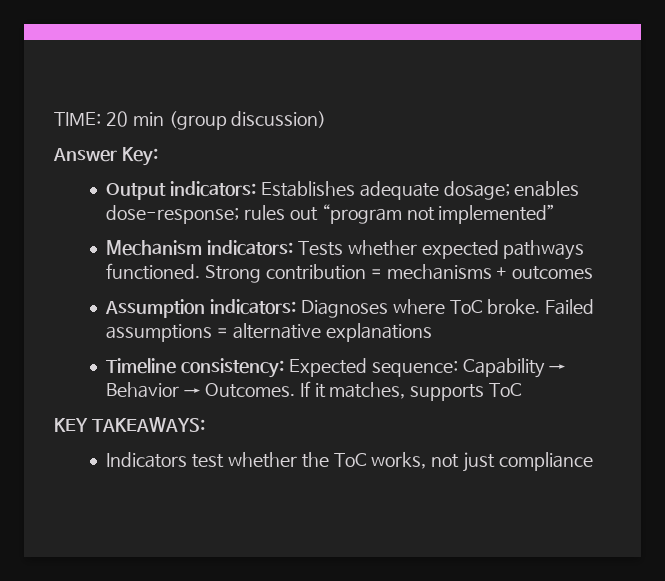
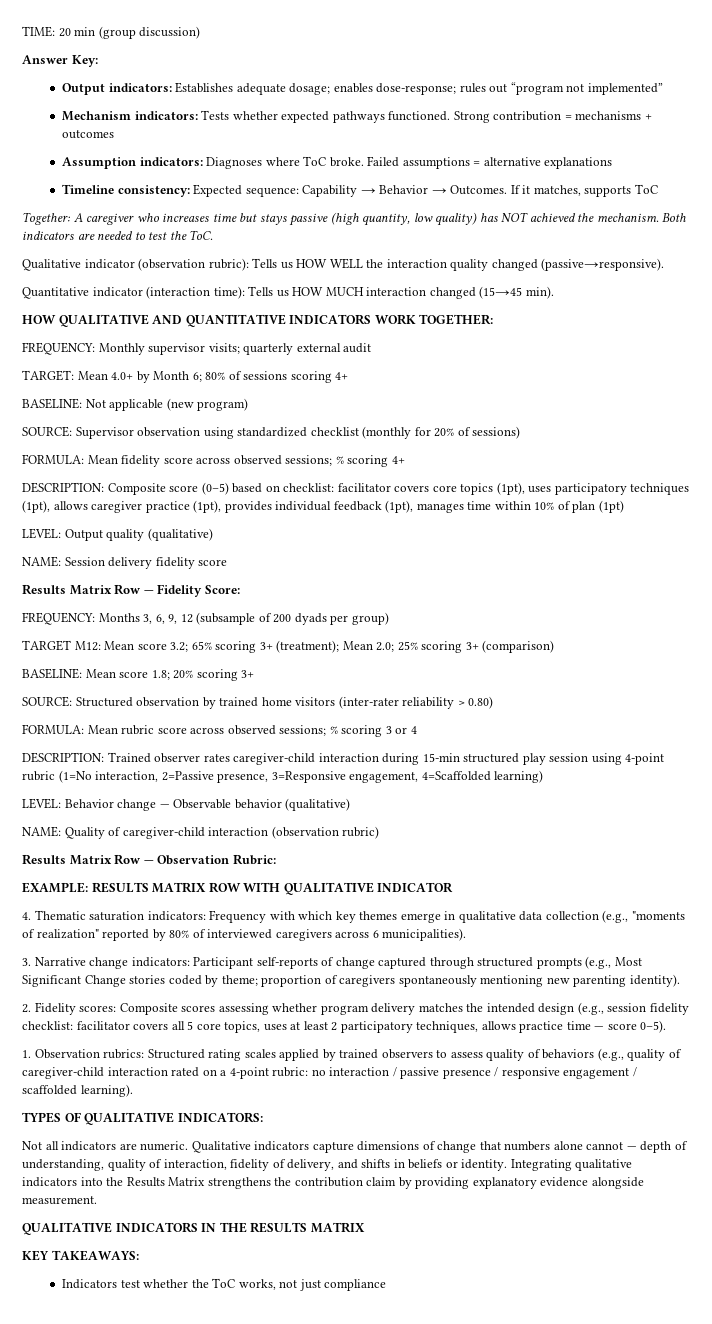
+ Together: A caregiver who increases time but stays passive (high quantity, low quality) has NOT achieved the mechanism. Both indicators are needed to test the ToC.
+ Qualitative indicator (observation rubric): Tells us HOW WELL the interaction quality changed (passive→responsive).
+ Quantitative indicator (interaction time): Tells us HOW MUCH interaction changed (15→45 min).
+ HOW QUALITATIVE AND QUANTITATIVE INDICATORS WORK TOGETHER:
+ FREQUENCY: Monthly supervisor visits; quarterly external audit
+ TARGET: Mean 4.0+ by Month 6; 80% of sessions scoring 4+
+ BASELINE: Not applicable (new program)
+ SOURCE: Supervisor observation using standardized checklist (monthly for 20% of sessions)
+ FORMULA: Mean fidelity score across observed sessions; % scoring 4+
+ DESCRIPTION: Composite score (0–5) based on checklist: facilitator covers core topics (1pt), uses participatory techniques (1pt), allows caregiver practice (1pt), provides individual feedback (1pt), manages time within 10% of plan (1pt)
+ LEVEL: Output quality (qualitative)
+ NAME: Session delivery fidelity score
+ Results Matrix Row — Fidelity Score:
+ FREQUENCY: Months 3, 6, 9, 12 (subsample of 200 dyads per group)
+ TARGET M12: Mean score 3.2; 65% scoring 3+ (treatment); Mean 2.0; 25% scoring 3+ (comparison)
+ BASELINE: Mean score 1.8; 20% scoring 3+
+ SOURCE: Structured observation by trained home visitors (inter-rater reliability > 0.80)
+ FORMULA: Mean rubric score across observed sessions; % scoring 3 or 4
+ DESCRIPTION: Trained observer rates caregiver-child interaction during 15-min structured play session using 4-point rubric (1=No interaction, 2=Passive presence, 3=Responsive engagement, 4=Scaffolded learning)
+ LEVEL: Behavior change — Observable behavior (qualitative)
+ NAME: Quality of caregiver-child interaction (observation rubric)
+ Results Matrix Row — Observation Rubric:
+ EXAMPLE: RESULTS MATRIX ROW WITH QUALITATIVE INDICATOR
+ 4. Thematic saturation indicators: Frequency with which key themes emerge in qualitative data collection (e.g., "moments of realization" reported by 80% of interviewed caregivers across 6 municipalities).
+ 3. Narrative change indicators: Participant self-reports of change captured through structured prompts (e.g., Most Significant Change stories coded by theme; proportion of caregivers spontaneously mentioning new parenting identity).
+ 2. Fidelity scores: Composite scores assessing whether program delivery matches the intended design (e.g., session fidelity checklist: facilitator covers all 5 core topics, uses at least 2 participatory techniques, allows practice time — score 0–5).
+ 1. Observation rubrics: Structured rating scales applied by trained observers to assess quality of behaviors (e.g., quality of caregiver-child interaction rated on a 4-point rubric: no interaction / passive presence / responsive engagement / scaffolded learning).
+ TYPES OF QUALITATIVE INDICATORS:
+ Not all indicators are numeric. Qualitative indicators capture dimensions of change that numbers alone cannot — depth of understanding, quality of interaction, fidelity of delivery, and shifts in beliefs or identity. Integrating qualitative indicators into the Results Matrix strengthens the contribution claim by providing explanatory evidence alongside measurement.
+ QUALITATIVE INDICATORS IN THE RESULTS MATRIX

